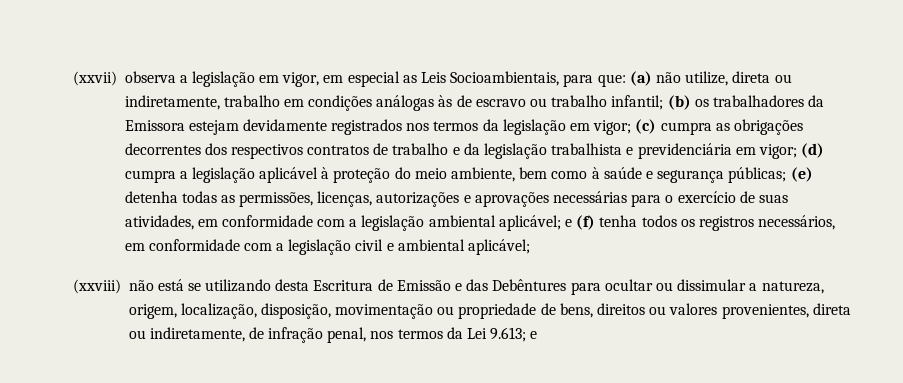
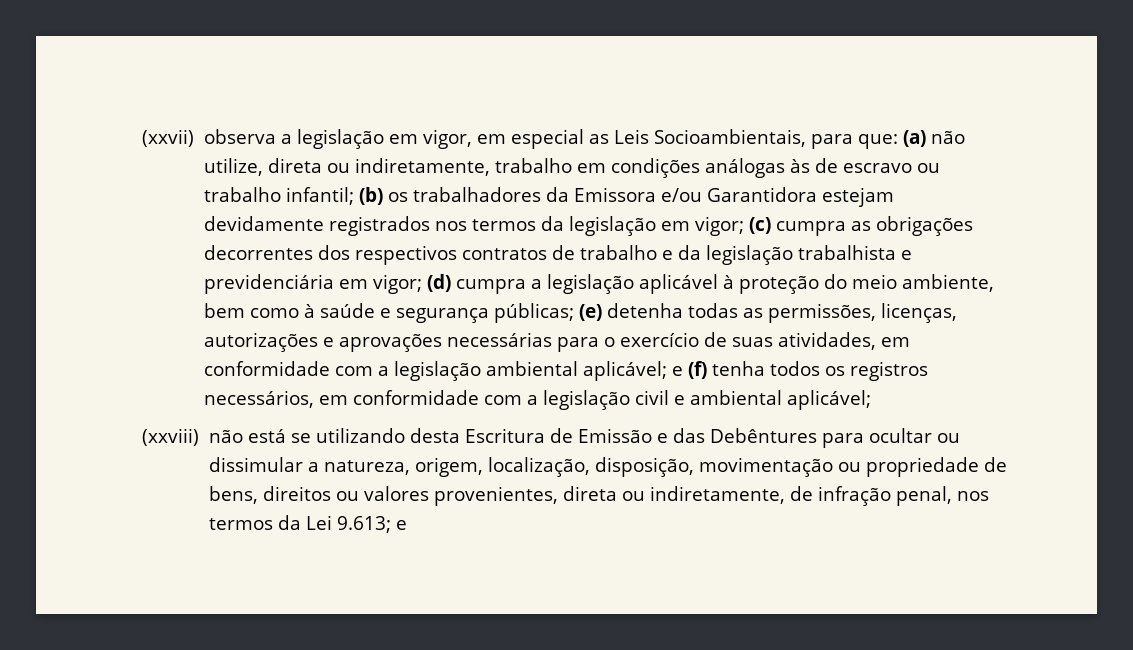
- (b) os trabalhadores da Emissora estejam devidamente registrados nos termos da legislação em vigor;
+ (b) os trabalhadores da Emissora e/ou Garantidora estejam devidamente registrados nos termos da legislação em vigor;

